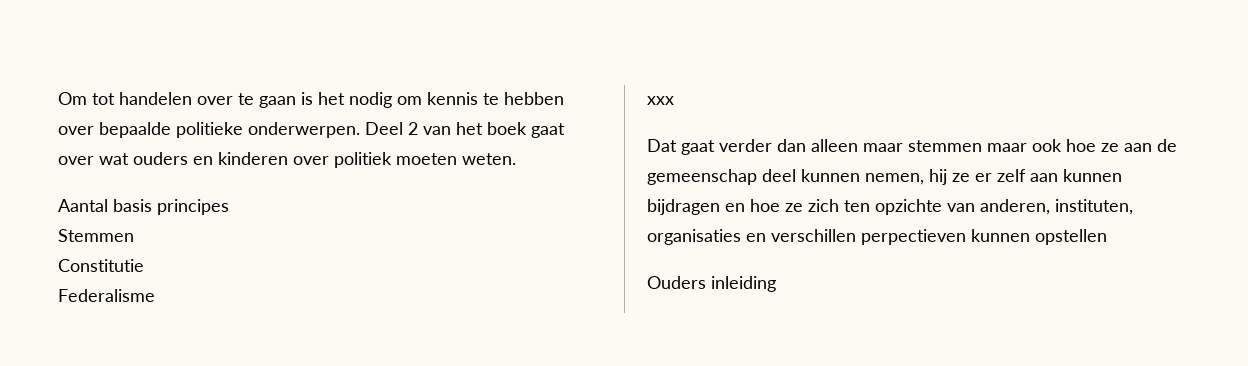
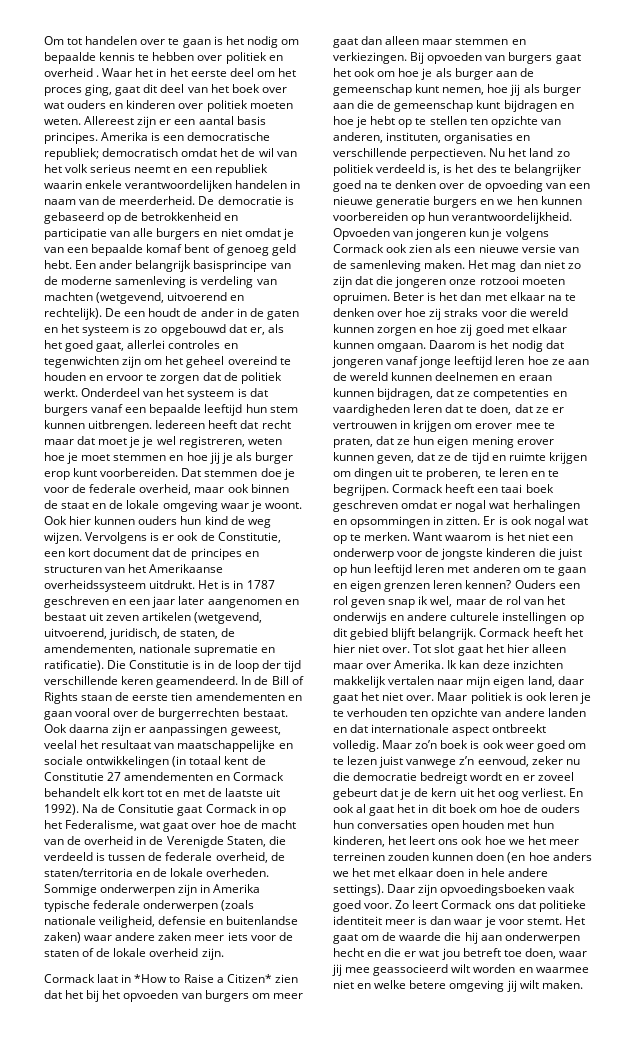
- Om tot handelen over te gaan is het nodig om kennis te hebben over bepaalde politieke onderwerpen. Deel 2 van het boek gaat over wat ouders en kinderen over politiek moeten weten.
- Aantal basis principes
- Stemmen
- Constitutie
- Federalisme
- xxx
- Dat gaat verder dan alleen maar stemmen maar ook hoe ze aan de gemeenschap deel kunnen nemen, hij ze er zelf aan kunnen bijdragen en hoe ze zich ten opzichte van anderen, instituten, organisaties en verschillen perpectieven kunnen opstellen
- Ouders inleiding
+ Om tot handelen over te gaan is het nodig om bepaalde kennis te hebben over politiek en overheid . Waar het in het eerste deel om het proces ging, gaat dit deel van het boek over wat ouders en kinderen over politiek moeten weten. Allereest zijn er een aantal basis principes. Amerika is een democratische republiek; democratisch omdat het de wil van het volk serieus neemt en een republiek waarin enkele verantwoordelijken handelen in naam van de meerderheid. De democratie is gebaseerd op de betrokkenheid en participatie van alle burgers en niet omdat je van een bepaalde komaf bent of genoeg geld hebt. Een ander belangrijk basisprincipe van de moderne samenleving is verdeling van machten (wetgevend, uitvoerend en rechtelijk). De een houdt de ander in de gaten en het systeem is zo opgebouwd dat er, als het goed gaat, allerlei controles en tegenwichten zijn om het geheel overeind te houden en ervoor te zorgen dat de politiek werkt. Onderdeel van het systeem is dat burgers vanaf een bepaalde leeftijd hun stem kunnen uitbrengen. Iedereen heeft dat recht maar dat moet je je wel registreren, weten hoe je moet stemmen en hoe jij je als burger erop kunt voorbereiden. Dat stemmen doe je voor de federale overheid, maar ook binnen de staat en de lokale omgeving waar je woont. Ook hier kunnen ouders hun kind de weg wijzen. Vervolgens is er ook de Constitutie, een kort document dat de principes en structuren van het Amerikaanse overheidssysteem uitdrukt. Het is in 1787 geschreven en een jaar later aangenomen en bestaat uit zeven artikelen (wetgevend, uitvoerend, juridisch, de staten, de amendementen, nationale suprematie en ratificatie). Die Constitutie is in de loop der tijd verschillende keren geamendeerd. In de Bill of Rights staan de eerste tien amendementen en gaan vooral over de burgerrechten bestaat. Ook daarna zijn er aanpassingen geweest, veelal het resultaat van maatschappelijke en sociale ontwikkelingen (in totaal kent de Constitutie 27 amendementen en Cormack behandelt elk kort tot en met de laatste uit 1992). Na de Consitutie gaat Cormack in op het Federalisme, wat gaat over hoe de macht van de overheid in de Verenigde Staten, die verdeeld is tussen de federale overheid, de staten/territoria en de lokale overheden. Sommige onderwerpen zijn in Amerika typische federale onderwerpen (zoals nationale veiligheid, defensie en buitenlandse zaken) waar andere zaken meer iets voor de staten of de lokale overheid zijn.
+ Cormack laat in *How to Raise a Citizen* zien dat het bij het opvoeden van burgers om meer gaat dan alleen maar stemmen en verkiezingen. Bij opvoeden van burgers gaat het ook om hoe je als burger aan de gemeenschap kunt nemen, hoe jij als burger aan die de gemeenschap kunt bijdragen en hoe je hebt op te stellen ten opzichte van anderen, instituten, organisaties en verschillende perpectieven. Nu het land zo politiek verdeeld is, is het des te belangrijker goed na te denken over de opvoeding van een nieuwe generatie burgers en we hen kunnen voorbereiden op hun verantwoordelijkheid. Opvoeden van jongeren kun je volgens Cormack ook zien als een nieuwe versie van de samenleving maken. Het mag dan niet zo zijn dat die jongeren onze rotzooi moeten opruimen. Beter is het dan met elkaar na te denken over hoe zij straks voor die wereld kunnen zorgen en hoe zij goed met elkaar kunnen omgaan. Daarom is het nodig dat jongeren vanaf jonge leeftijd leren hoe ze aan de wereld kunnen deelnemen en eraan kunnen bijdragen, dat ze competenties en vaardigheden leren dat te doen, dat ze er vertrouwen in krijgen om erover mee te praten, dat ze hun eigen mening erover kunnen geven, dat ze de tijd en ruimte krijgen om dingen uit te proberen, te leren en te begrijpen. Cormack heeft een taai boek geschreven omdat er nogal wat herhalingen en opsommingen in zitten. Er is ook nogal wat op te merken. Want waarom is het niet een onderwerp voor de jongste kinderen die juist op hun leeftijd leren met anderen om te gaan en eigen grenzen leren kennen? Ouders een rol geven snap ik wel, maar de rol van het onderwijs en andere culturele instellingen op dit gebied blijft belangrijk. Cormack heeft het hier niet over. Tot slot gaat het hier alleen maar over Amerika. Ik kan deze inzichten makkelijk vertalen naar mijn eigen land, daar gaat het niet over. Maar politiek is ook leren je te verhouden ten opzichte van andere landen en dat internationale aspect ontbreekt volledig. Maar zo’n boek is ook weer goed om te lezen juist vanwege z’n eenvoud, zeker nu die democratie bedreigt wordt en er zoveel gebeurt dat je de kern uit het oog verliest. En ook al gaat het in dit boek om hoe de ouders hun conversaties open houden met hun kinderen, het leert ons ook hoe we het meer terreinen zouden kunnen doen (en hoe anders we het met elkaar doen in hele andere settings). Daar zijn opvoedingsboeken vaak goed voor. Zo leert Cormack ons dat politieke identiteit meer is dan waar je voor stemt. Het gaat om de waarde die hij aan onderwerpen hecht en die er wat jou betreft toe doen, waar jij mee geassocieerd wilt worden en waarmee niet en welke betere omgeving jij wilt maken.

